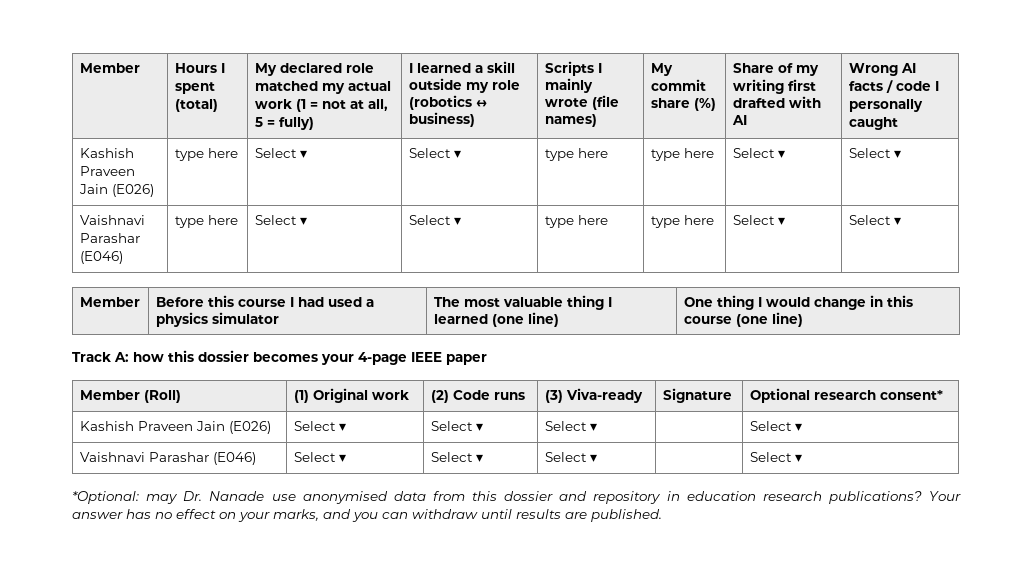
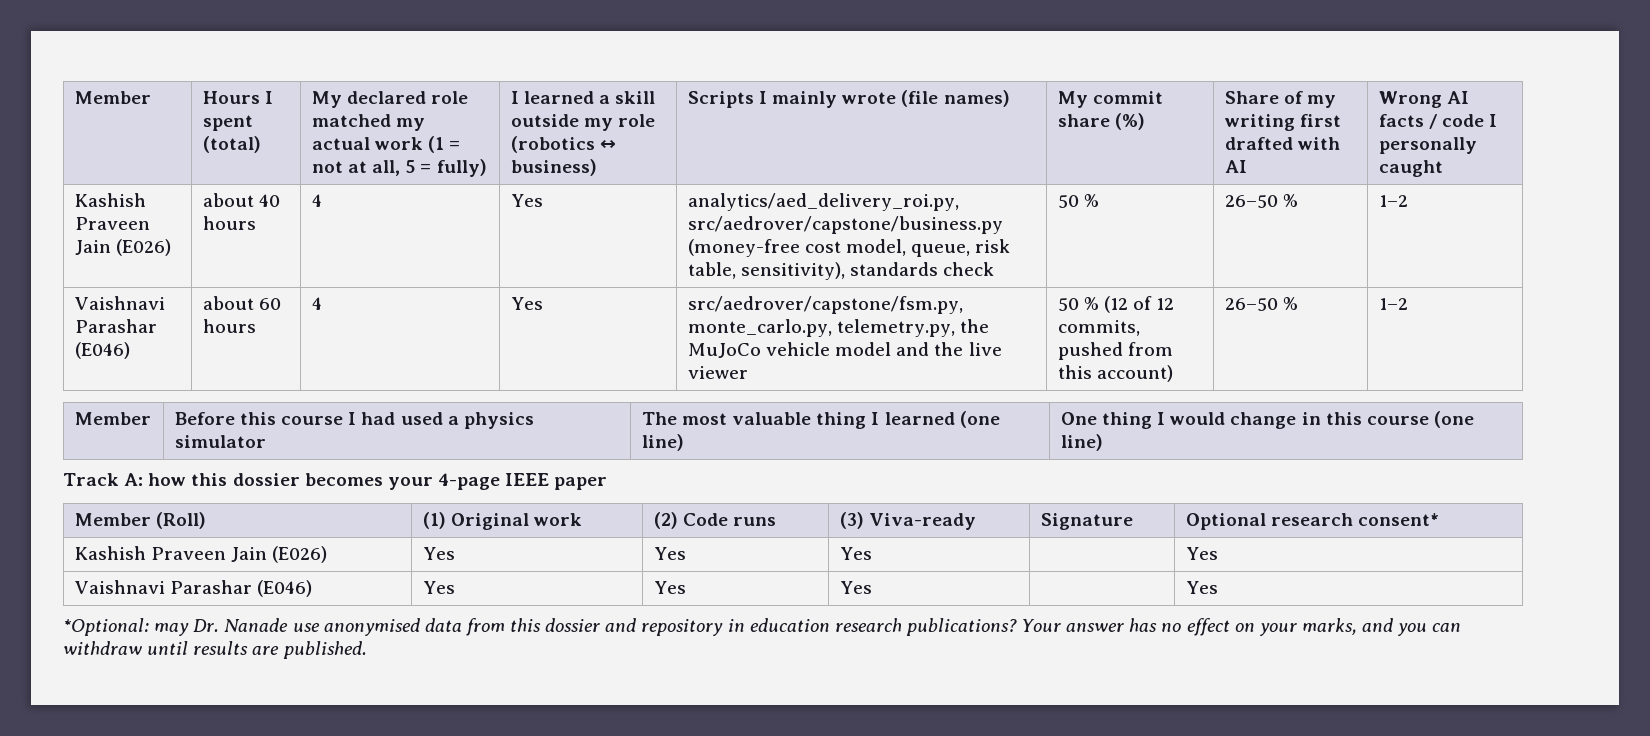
- Kashish Praveen Jain (E026) | type here | Select ▾ | Select ▾ | type here | type here | Select ▾ | Select ▾
- Vaishnavi Parashar (E046) | type here | Select ▾ | Select ▾ | type here | type here | Select ▾ | Select ▾
+ Kashish Praveen Jain (E026) | about 40 hours | 4 | Yes | analytics/aed_delivery_roi.py, src/aedrover/capstone/business.py (money-free cost model, queue, risk table, sensitivity), standards check | 50 % | 26–50 % | 1–2
+ Vaishnavi Parashar (E046) | about 60 hours | 4 | Yes | src/aedrover/capstone/fsm.py, monte_carlo.py, telemetry.py, the MuJoCo vehicle model and the live viewer | 50 % (12 of 12 commits, pushed from this account) | 26–50 % | 1–2
- Kashish Praveen Jain (E026) | Select ▾ | Select ▾ | Select ▾ | | Select ▾
- Vaishnavi Parashar (E046) | Select ▾ | Select ▾ | Select ▾ | | Select ▾
+ Kashish Praveen Jain (E026) | Yes | Yes | Yes | | Yes
+ Vaishnavi Parashar (E046) | Yes | Yes | Yes | | Yes

